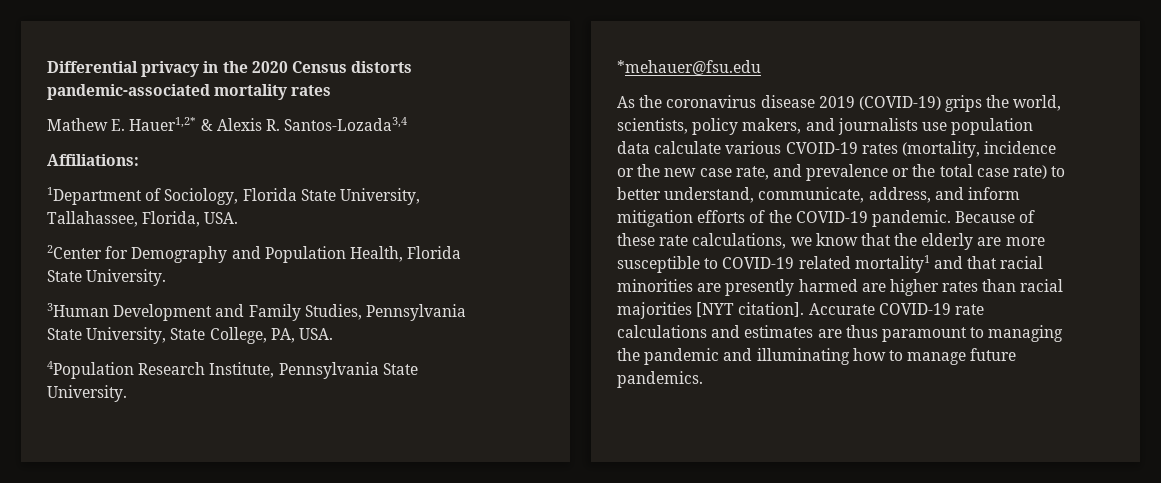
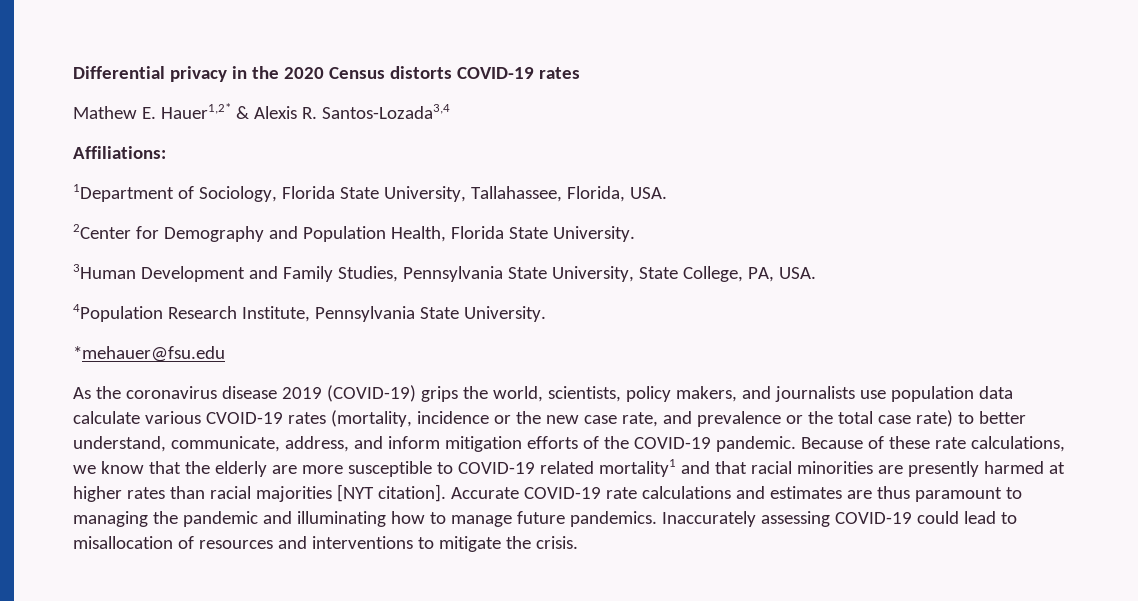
- Differential privacy in the 2020 Census distorts pandemic-associated mortality rates
+ Differential privacy in the 2020 Census distorts COVID-19 rates
- Because of these rate calculations, we know that the elderly are more susceptible to COVID-19 related mortality1 and that racial minorities are presently harmed are higher rates than racial majorities [NYT citation].
+ Because of these rate calculations, we know that the elderly are more susceptible to COVID-19 related mortality1 and that racial minorities are presently harmed at higher rates than racial majorities [NYT citation].
+ Inaccurately assessing COVID-19 could lead to misallocation of resources and interventions to mitigate the crisis.

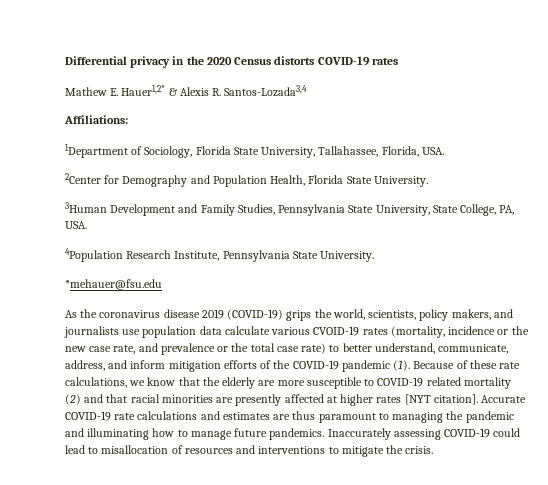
- As the coronavirus disease 2019 (COVID-19) grips the world, scientists, policy makers, and journalists use population data calculate various CVOID-19 rates (mortality, incidence or the new case rate, and prevalence or the total case rate) to better understand, communicate, address, and inform mitigation efforts of the COVID-19 pandemic.
+ As the coronavirus disease 2019 (COVID-19) grips the world, scientists, policy makers, and journalists use population data calculate various CVOID-19 rates (mortality, incidence or the new case rate, and prevalence or the total case rate) to better understand, communicate, address, and inform mitigation efforts of the COVID-19 pandemic (1).
- Because of these rate calculations, we know that the elderly are more susceptible to COVID-19 related mortality1 and that racial minorities are presently harmed at higher rates than racial majorities [NYT citation].
+ Because of these rate calculations, we know that the elderly are more susceptible to COVID-19 related mortality (2) and that racial minorities are presently affected at higher rates [NYT citation].

